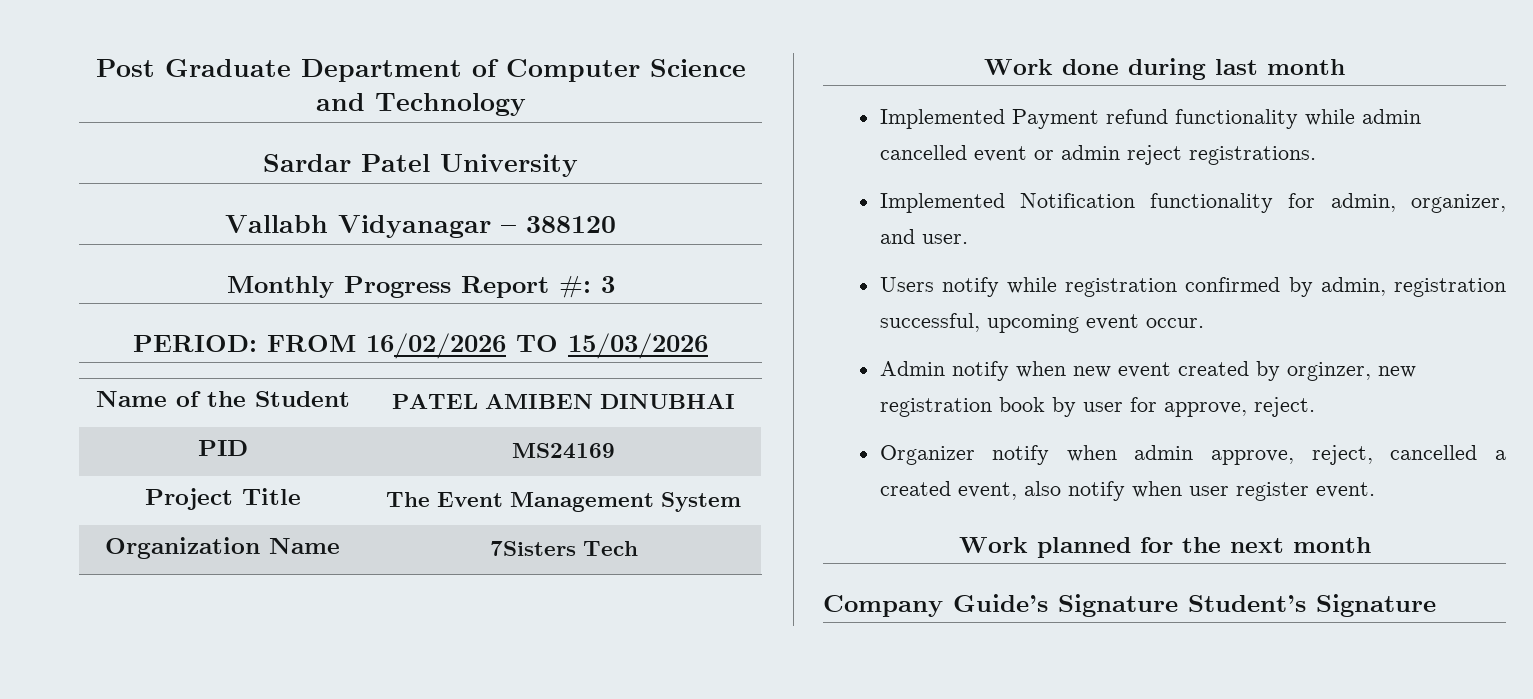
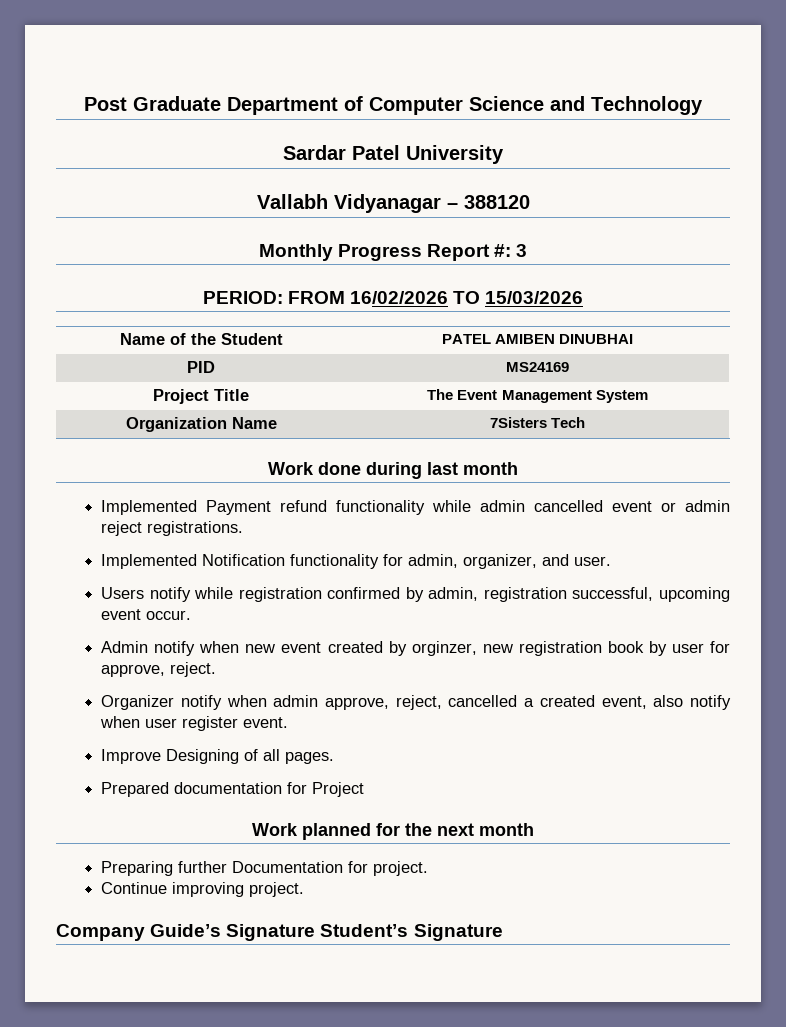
+ Improve Designing of all pages.
+ Prepared documentation for Project
+ Preparing further Documentation for project.
+ Continue improving project.

